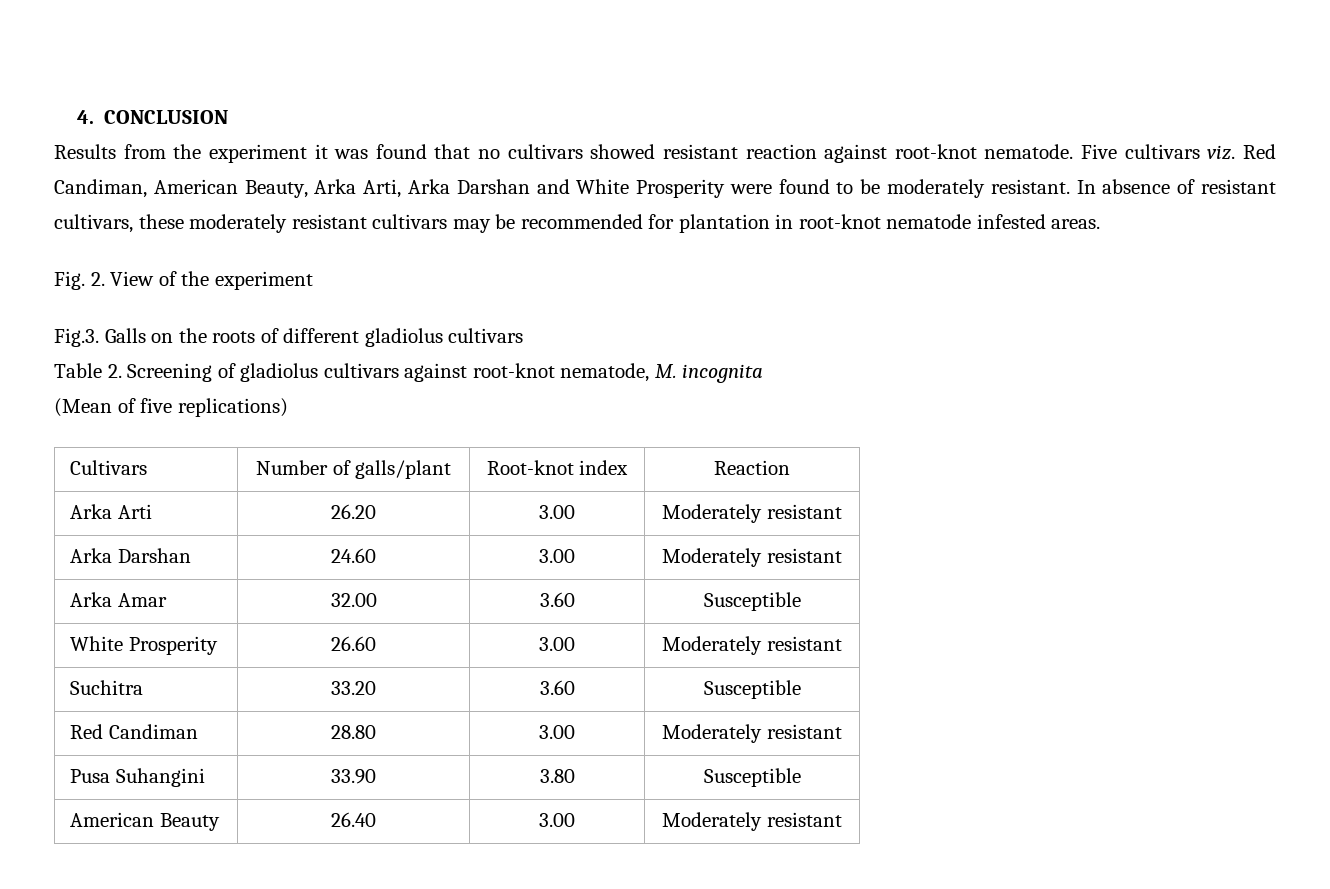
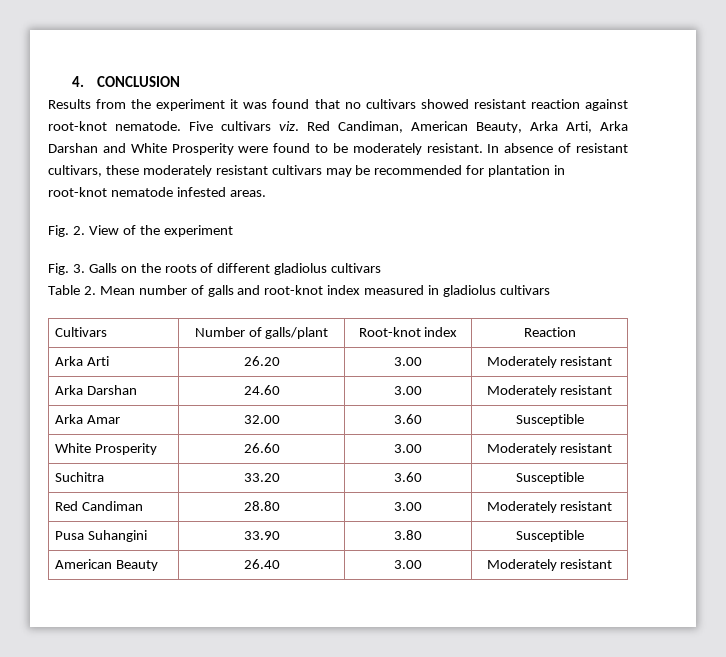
- Fig.3. Galls on the roots of different gladiolus cultivars
+ Fig. 3. Galls on the roots of different gladiolus cultivars
- Table 2. Screening of gladiolus cultivars against root-knot nematode, M. incognita
- (Mean of five replications)
+ Table 2. Mean number of galls and root-knot index measured in gladiolus cultivars

